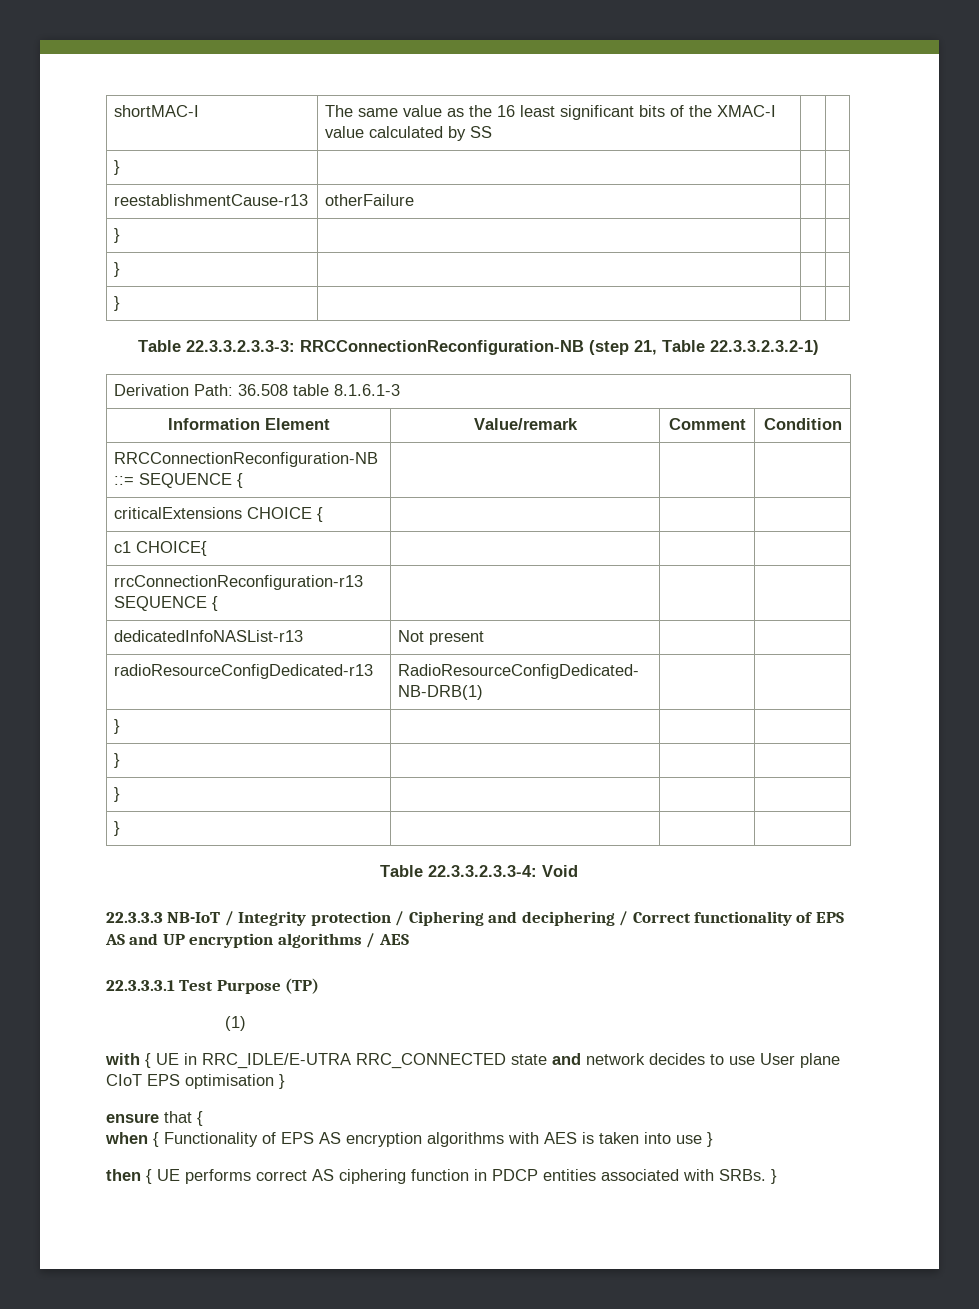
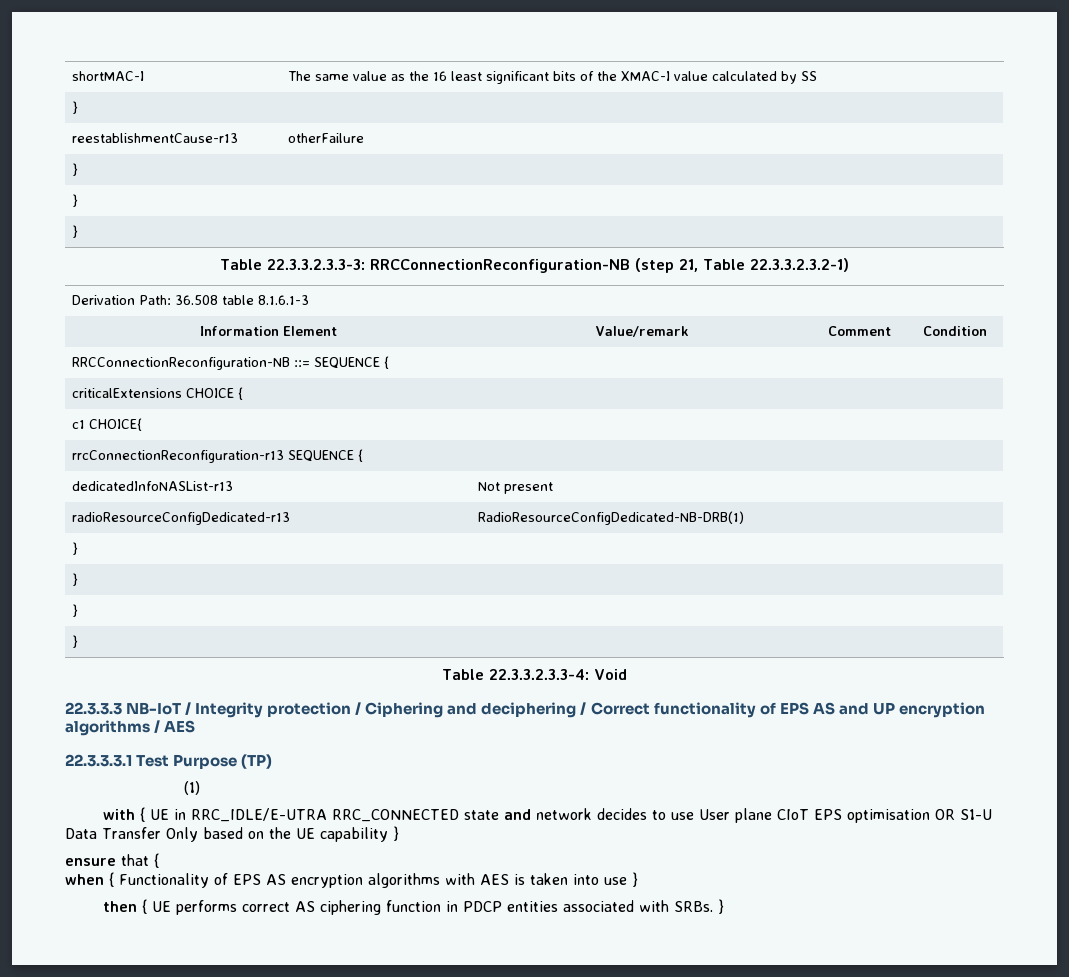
- with { UE in RRC_IDLE/E-UTRA RRC_CONNECTED state and network decides to use User plane CIoT EPS optimisation }
+ with { UE in RRC_IDLE/E-UTRA RRC_CONNECTED state and network decides to use User plane CIoT EPS optimisation OR S1-U Data Transfer Only based on the UE capability }

